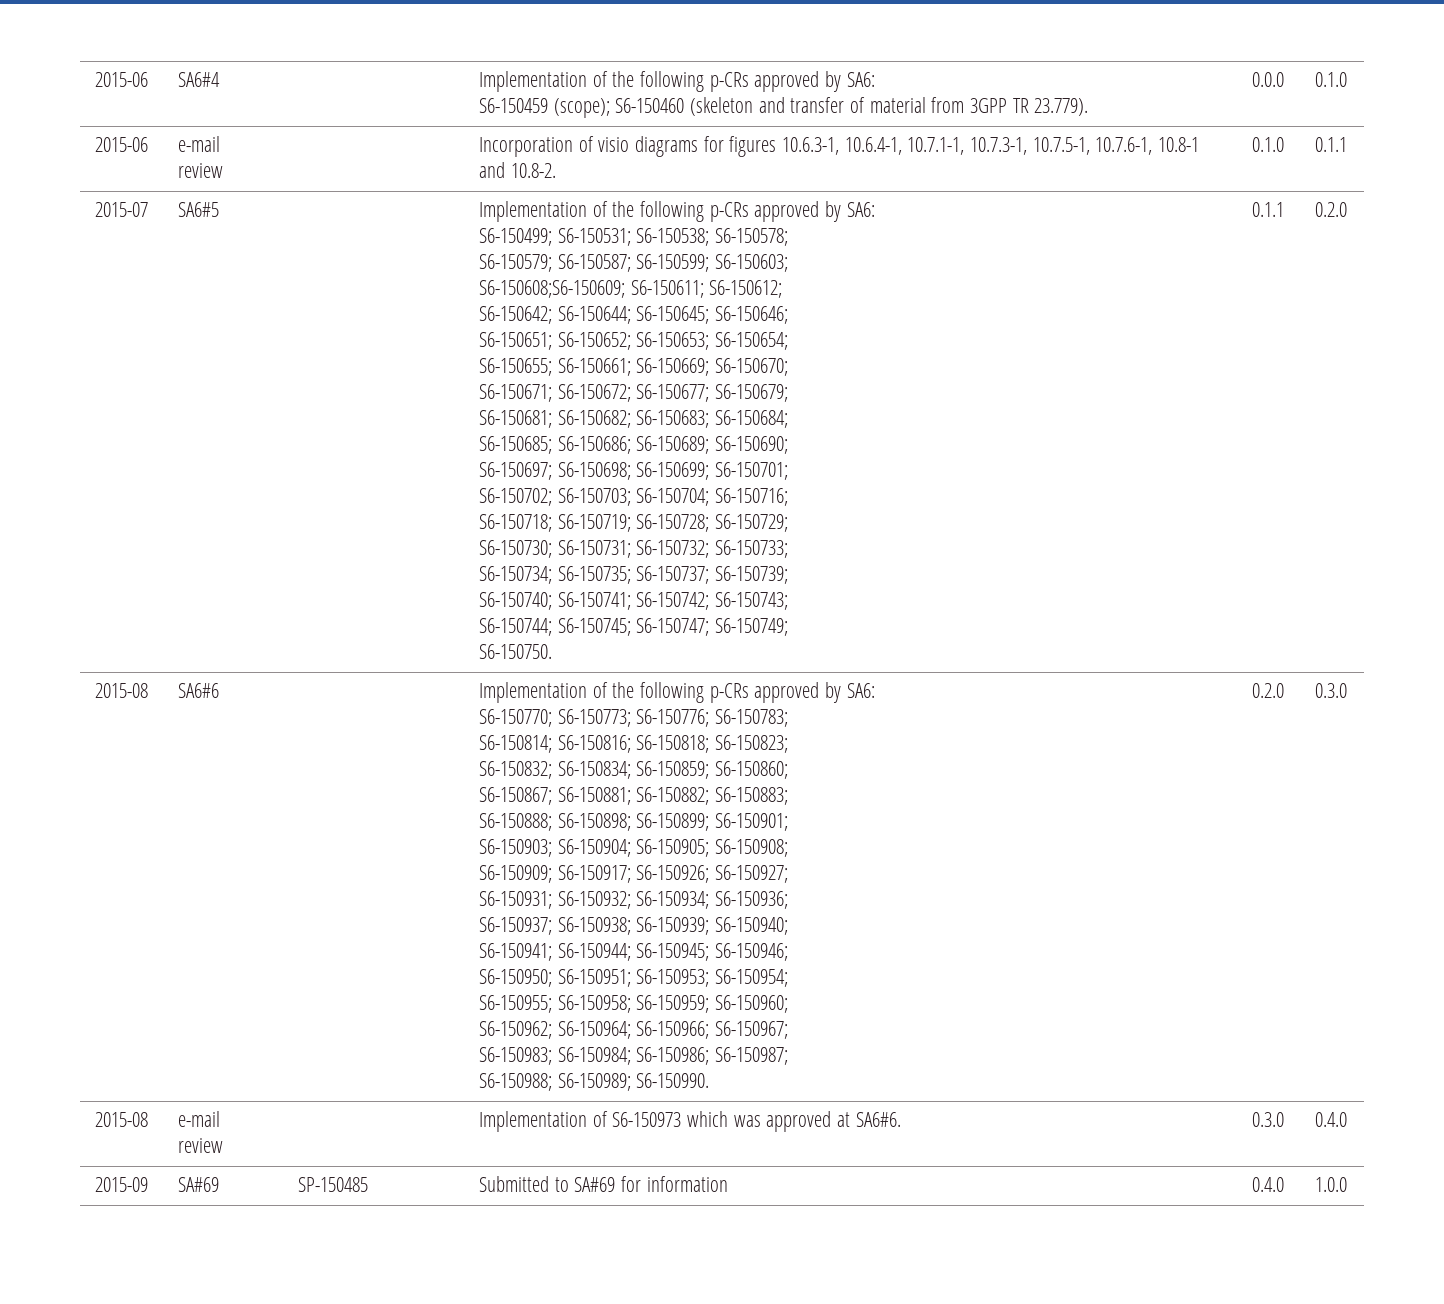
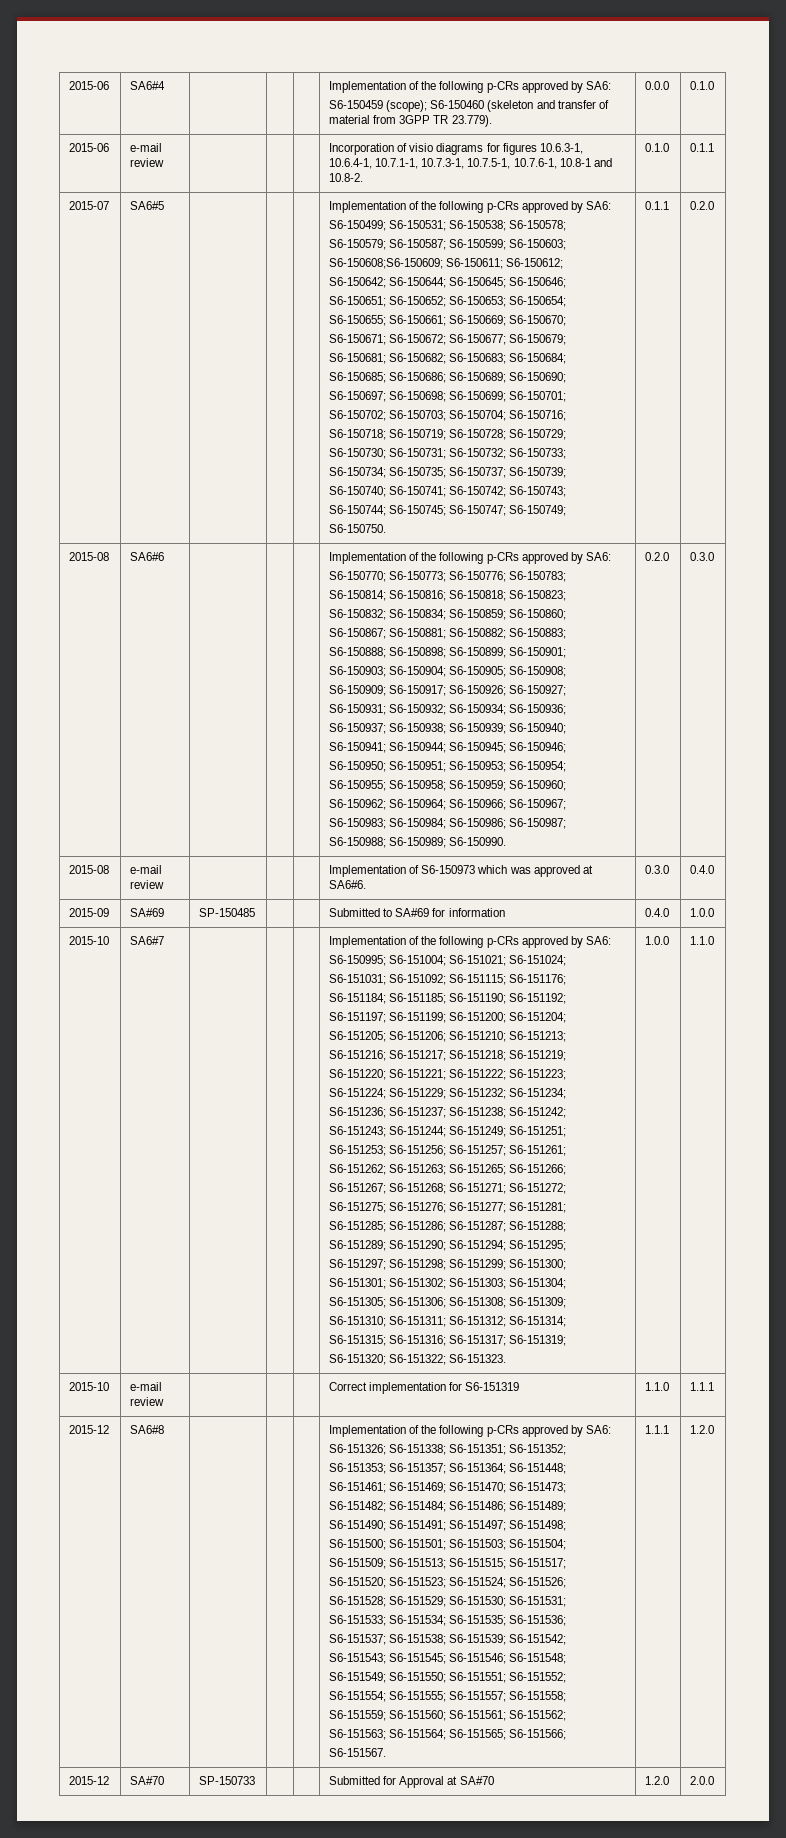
+ 2015-10 | SA6#7 | | | | Implementation of the following p-CRs approved by SA6:
+ S6-150995; S6-151004; S6-151021; S6-151024;
+ S6-151031; S6-151092; S6-151115; S6-151176;
+ S6-151184; S6-151185; S6-151190; S6-151192;
+ S6-151197; S6-151199; S6-151200; S6-151204;
+ S6-151205; S6-151206; S6-151210; S6-151213;
+ S6-151216; S6-151217; S6-151218; S6-151219;
+ S6-151220; S6-151221; S6-151222; S6-151223;
+ S6-151224; S6-151229; S6-151232; S6-151234;
+ S6-151236; S6-151237; S6-151238; S6-151242;
+ S6-151243; S6-151244; S6-151249; S6-151251;
+ S6-151253; S6-151256; S6-151257; S6-151261;
+ S6-151262; S6-151263; S6-151265; S6-151266;
+ S6-151267; S6-151268; S6-151271; S6-151272;
+ S6-151275; S6-151276; S6-151277; S6-151281;
+ S6-151285; S6-151286; S6-151287; S6-151288;
+ S6-151289; S6-151290; S6-151294; S6-151295;
+ S6-151297; S6-151298; S6-151299; S6-151300;
+ S6-151301; S6-151302; S6-151303; S6-151304;
+ S6-151305; S6-151306; S6-151308; S6-151309;
+ S6-151310; S6-151311; S6-151312; S6-151314;
+ S6-151315; S6-151316; S6-151317; S6-151319;
+ S6-151320; S6-151322; S6-151323. | 1.0.0 | 1.1.0
+ 2015-10 | e-mail review | | | | Correct implementation for S6-151319 | 1.1.0 | 1.1.1
+ 2015-12 | SA6#8 | | | | Implementation of the following p-CRs approved by SA6:
+ S6-151326; S6-151338; S6-151351; S6-151352;
+ S6-151353; S6-151357; S6-151364; S6-151448;
+ S6-151461; S6-151469; S6-151470; S6-151473;
+ S6-151482; S6-151484; S6-151486; S6-151489;
+ S6-151490; S6-151491; S6-151497; S6-151498;
+ S6-151500; S6-151501; S6-151503; S6-151504;
+ S6-151509; S6-151513; S6-151515; S6-151517;
+ S6-151520; S6-151523; S6-151524; S6-151526;
+ S6-151528; S6-151529; S6-151530; S6-151531;
+ S6-151533; S6-151534; S6-151535; S6-151536;
+ S6-151537; S6-151538; S6-151539; S6-151542;
+ S6-151543; S6-151545; S6-151546; S6-151548;
+ S6-151549; S6-151550; S6-151551; S6-151552;
+ S6-151554; S6-151555; S6-151557; S6-151558;
+ S6-151559; S6-151560; S6-151561; S6-151562;
+ S6-151563; S6-151564; S6-151565; S6-151566;
+ S6-151567. | 1.1.1 | 1.2.0
+ 2015-12 | SA#70 | SP-150733 | | | Submitted for Approval at SA#70 | 1.2.0 | 2.0.0

